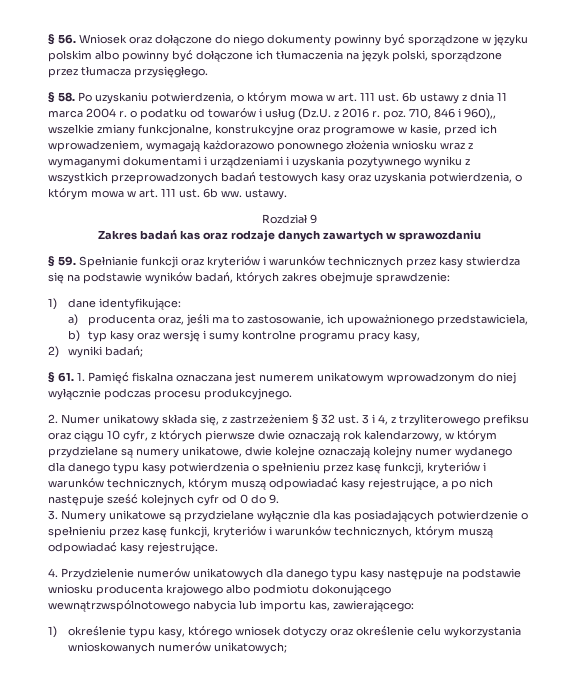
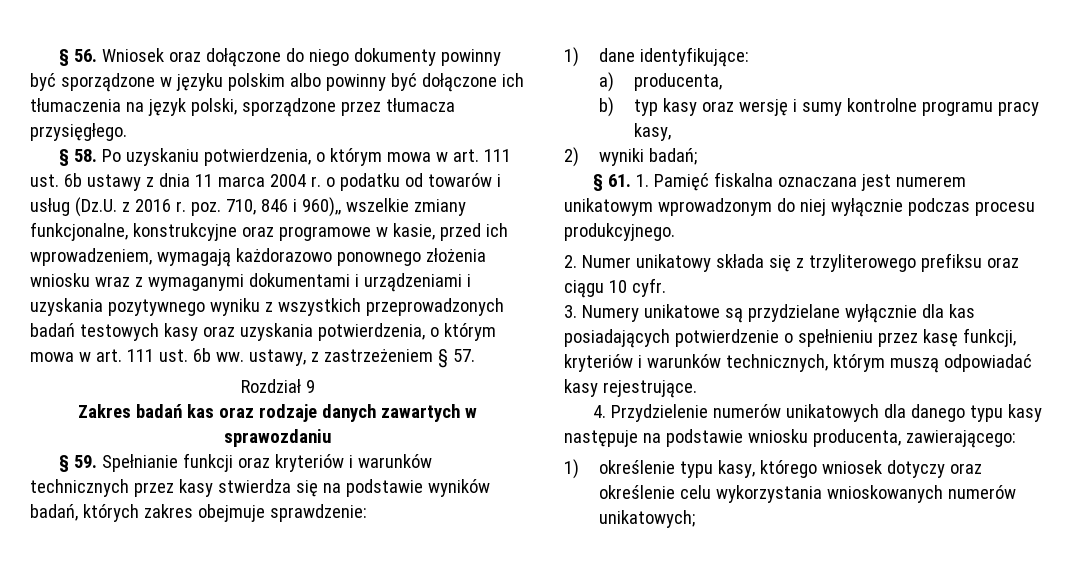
- § 58. Po uzyskaniu potwierdzenia, o którym mowa w art. 111 ust. 6b ustawy z dnia 11 marca 2004 r. o podatku od towarów i usług (Dz.U. z 2016 r. poz. 710, 846 i 960),, wszelkie zmiany funkcjonalne, konstrukcyjne oraz programowe w kasie, przed ich wprowadzeniem, wymagają każdorazowo ponownego złożenia wniosku wraz z wymaganymi dokumentami i urządzeniami i uzyskania pozytywnego wyniku z wszystkich przeprowadzonych badań testowych kasy oraz uzyskania potwierdzenia, o którym mowa w art. 111 ust. 6b ww. ustawy.
+ § 58. Po uzyskaniu potwierdzenia, o którym mowa w art. 111 ust. 6b ustawy z dnia 11 marca 2004 r. o podatku od towarów i usług (Dz.U. z 2016 r. poz. 710, 846 i 960),, wszelkie zmiany funkcjonalne, konstrukcyjne oraz programowe w kasie, przed ich wprowadzeniem, wymagają każdorazowo ponownego złożenia wniosku wraz z wymaganymi dokumentami i urządzeniami i uzyskania pozytywnego wyniku z wszystkich przeprowadzonych badań testowych kasy oraz uzyskania potwierdzenia, o którym mowa w art. 111 ust. 6b ww. ustawy, z zastrzeżeniem § 57.
- a) producenta oraz, jeśli ma to zastosowanie, ich upoważnionego przedstawiciela,
+ a) producenta,
- 2. Numer unikatowy składa się, z zastrzeżeniem § 32 ust. 3 i 4, z trzyliterowego prefiksu oraz ciągu 10 cyfr, z których pierwsze dwie oznaczają rok kalendarzowy, w którym przydzielane są numery unikatowe, dwie kolejne oznaczają kolejny numer wydanego dla danego typu kasy potwierdzenia o spełnieniu przez kasę funkcji, kryteriów i warunków technicznych, którym muszą odpowiadać kasy rejestrujące, a po nich następuje sześć kolejnych cyfr od 0 do 9.
+ 2. Numer unikatowy składa się z trzyliterowego prefiksu oraz ciągu 10 cyfr.
- 4. Przydzielenie numerów unikatowych dla danego typu kasy następuje na podstawie wniosku producenta krajowego albo podmiotu dokonującego wewnątrzwspólnotowego nabycia lub importu kas, zawierającego:
+ 4. Przydzielenie numerów unikatowych dla danego typu kasy następuje na podstawie wniosku producenta, zawierającego:

